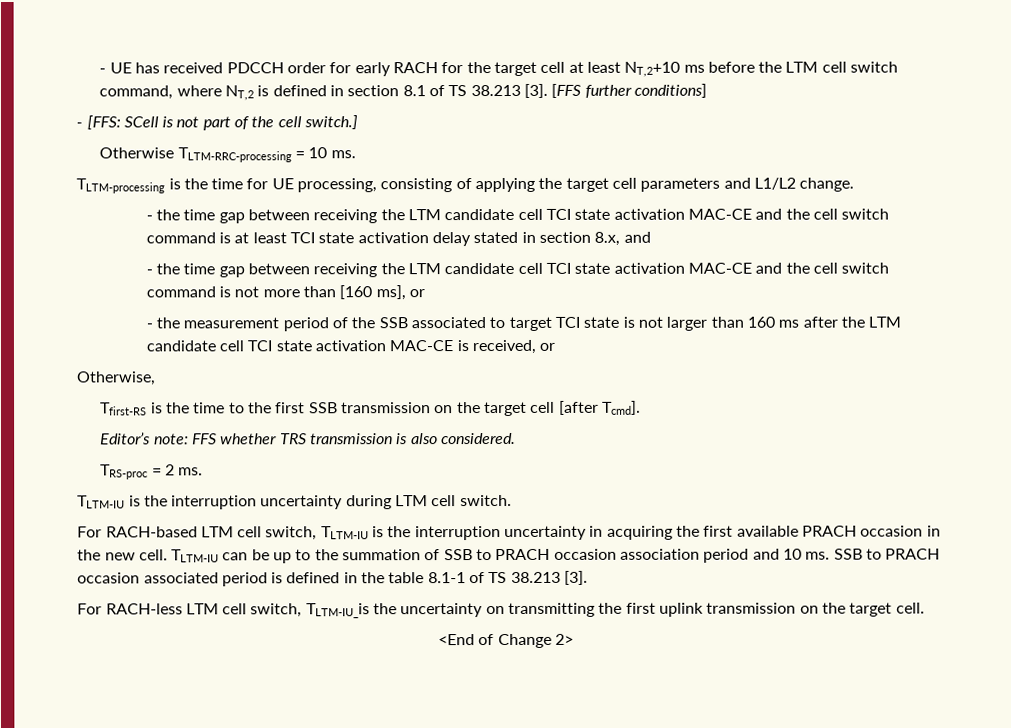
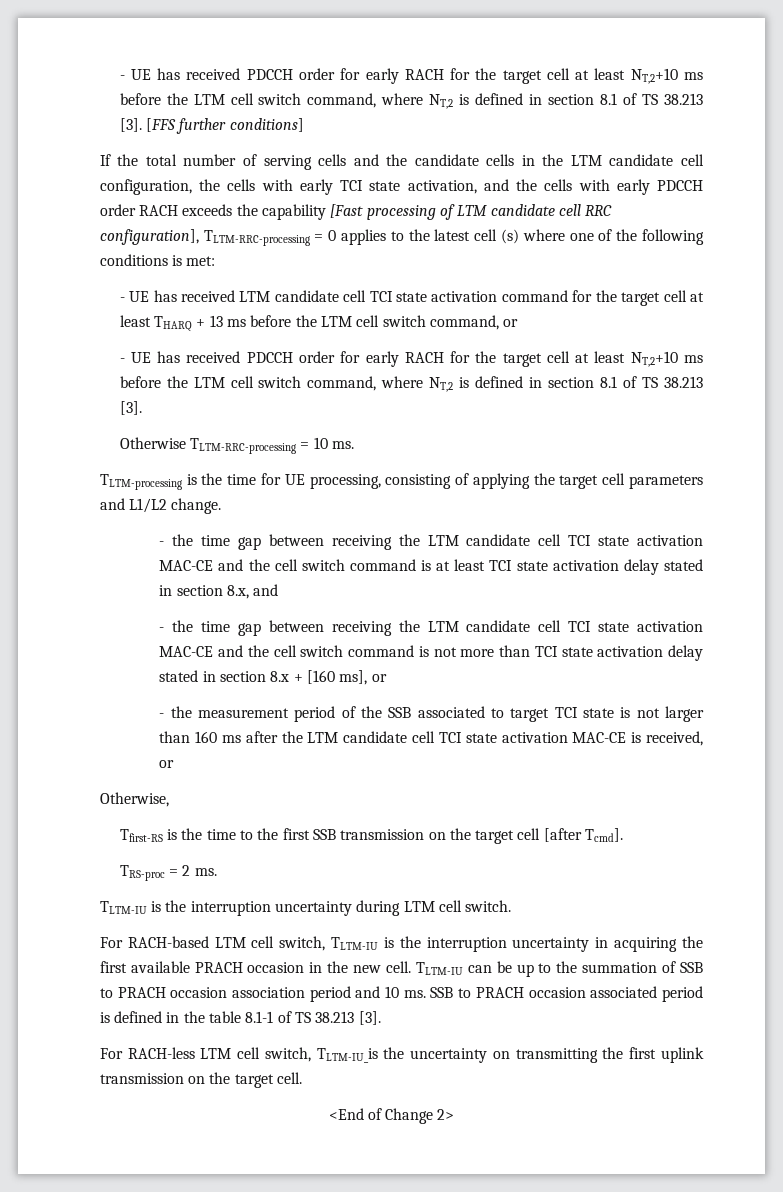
- - [FFS: SCell is not part of the cell switch.]
+ If the total number of serving cells and the candidate cells in the LTM candidate cell configuration, the cells with early TCI state activation, and the cells with early PDCCH order RACH exceeds the capability [Fast processing of LTM candidate cell RRC configuration], TLTM-RRC-processing = 0 applies to the latest cell (s) where one of the following conditions is met:
+ - UE has received LTM candidate cell TCI state activation command for the target cell at least THARQ + 13 ms before the LTM cell switch command, or
+ - UE has received PDCCH order for early RACH for the target cell at least NT,2+10 ms before the LTM cell switch command, where NT,2 is defined in section 8.1 of TS 38.213 [3].
- - the time gap between receiving the LTM candidate cell TCI state activation MAC-CE and the cell switch command is not more than [160 ms], or
+ - the time gap between receiving the LTM candidate cell TCI state activation MAC-CE and the cell switch command is not more than TCI state activation delay stated in section 8.x + [160 ms], or
- Editor’s note: FFS whether TRS transmission is also considered.

